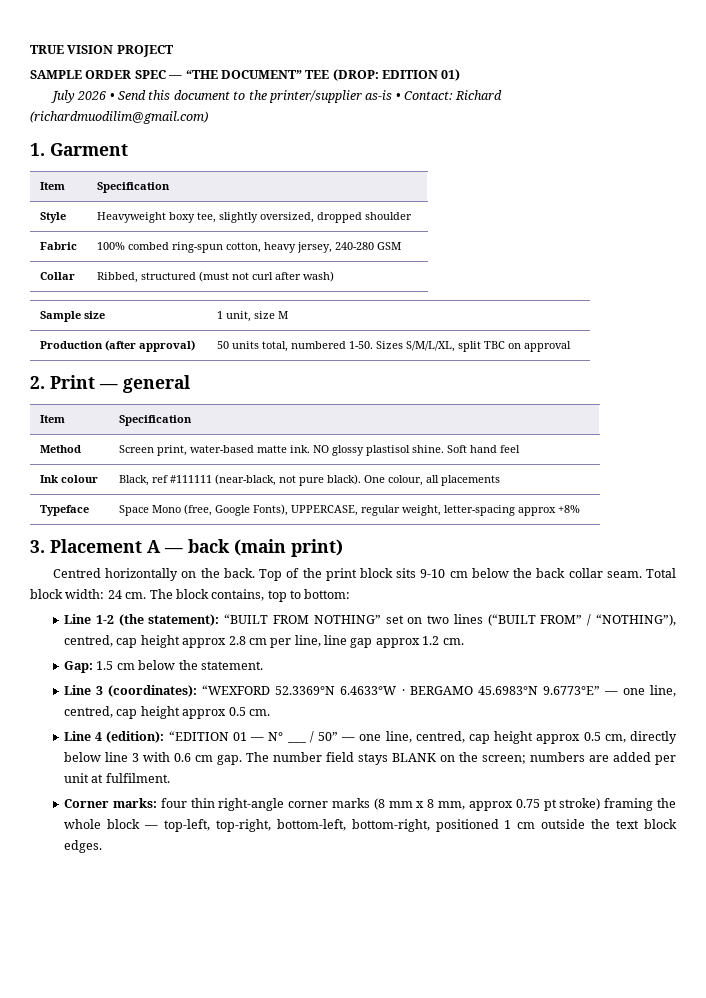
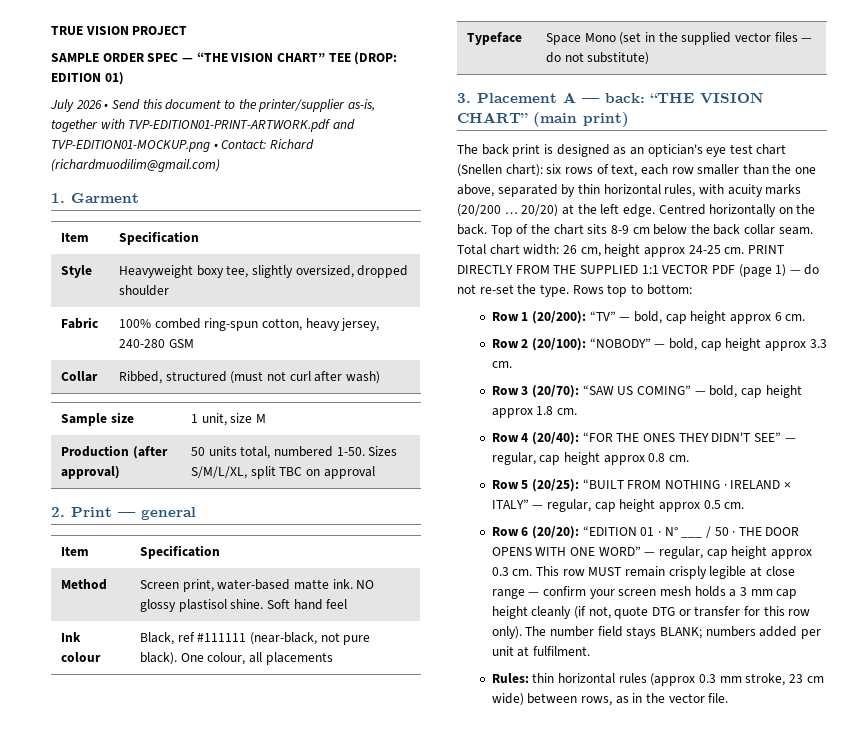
- SAMPLE ORDER SPEC — “THE DOCUMENT” TEE (DROP: EDITION 01)
+ SAMPLE ORDER SPEC — “THE VISION CHART” TEE (DROP: EDITION 01)
- July 2026 • Send this document to the printer/supplier as-is • Contact: Richard (richardmuodilim@gmail.com)
+ July 2026 • Send this document to the printer/supplier as-is, together with TVP-EDITION01-PRINT-ARTWORK.pdf and TVP-EDITION01-MOCKUP.png • Contact: Richard (richardmuodilim@gmail.com)
- Typeface | Space Mono (free, Google Fonts), UPPERCASE, regular weight, letter-spacing approx +8%
- 3. Placement A — back (main print)
- Centred horizontally on the back.
+ Typeface | Space Mono (set in the supplied vector files — do not substitute)
+ 3. Placement A — back: “THE VISION CHART” (main print)
+ The back print is designed as an optician's eye test chart (Snellen chart): six rows of text, each row smaller than the one above, separated by thin horizontal rules, with acuity marks (20/200 … 20/20) at the left edge. Centred horizontally on the back.
- Top of the print block sits 9-10 cm below the back collar seam.
+ Top of the chart sits 8-9 cm below the back collar seam.
- Total block width: 24 cm. The block contains, top to bottom:
- Line 1-2 (the statement): “BUILT FROM NOTHING” set on two lines (“BUILT FROM” / “NOTHING”), centred, cap height approx 2.8 cm per line, line gap approx 1.2 cm.
- Gap: 1.5 cm below the statement.
- Line 3 (coordinates): “WEXFORD 52.3369°N 6.4633°W · BERGAMO 45.6983°N 9.6773°E” — one line, centred, cap height approx 0.5 cm.
+ Total chart width: 26 cm, height approx 24-25 cm. PRINT DIRECTLY FROM THE SUPPLIED 1:1 VECTOR PDF (page 1) — do not re-set the type. Rows top to bottom:
+ Row 1 (20/200): “TV” — bold, cap height approx 6 cm.
+ Row 2 (20/100): “NOBODY” — bold, cap height approx 3.3 cm.
+ Row 3 (20/70): “SAW US COMING” — bold, cap height approx 1.8 cm.
+ Row 4 (20/40): “FOR THE ONES THEY DIDN'T SEE” — regular, cap height approx 0.8 cm.
+ Row 5 (20/25): “BUILT FROM NOTHING · IRELAND × ITALY” — regular, cap height approx 0.5 cm.
- Line 4 (edition): “EDITION 01 — N° ___ / 50” — one line, centred, cap height approx 0.5 cm, directly below line 3 with 0.6 cm gap. The number field stays BLANK on the screen; numbers are added per unit at fulfilment.
+ Row 6 (20/20): “EDITION 01 · N° ___ / 50 · THE DOOR OPENS WITH ONE WORD” — regular, cap height approx 0.3 cm. This row MUST remain crisply legible at close range — confirm your screen mesh holds a 3 mm cap height cleanly (if not, quote DTG or transfer for this row only). The number field stays BLANK; numbers added per unit at fulfilment.
- Corner marks: four thin right-angle corner marks (8 mm x 8 mm, approx 0.75 pt stroke) framing the whole block — top-left, top-right, bottom-left, bottom-right, positioned 1 cm outside the text block edges.
+ Rules: thin horizontal rules (approx 0.3 mm stroke, 23 cm wide) between rows, as in the vector file.

